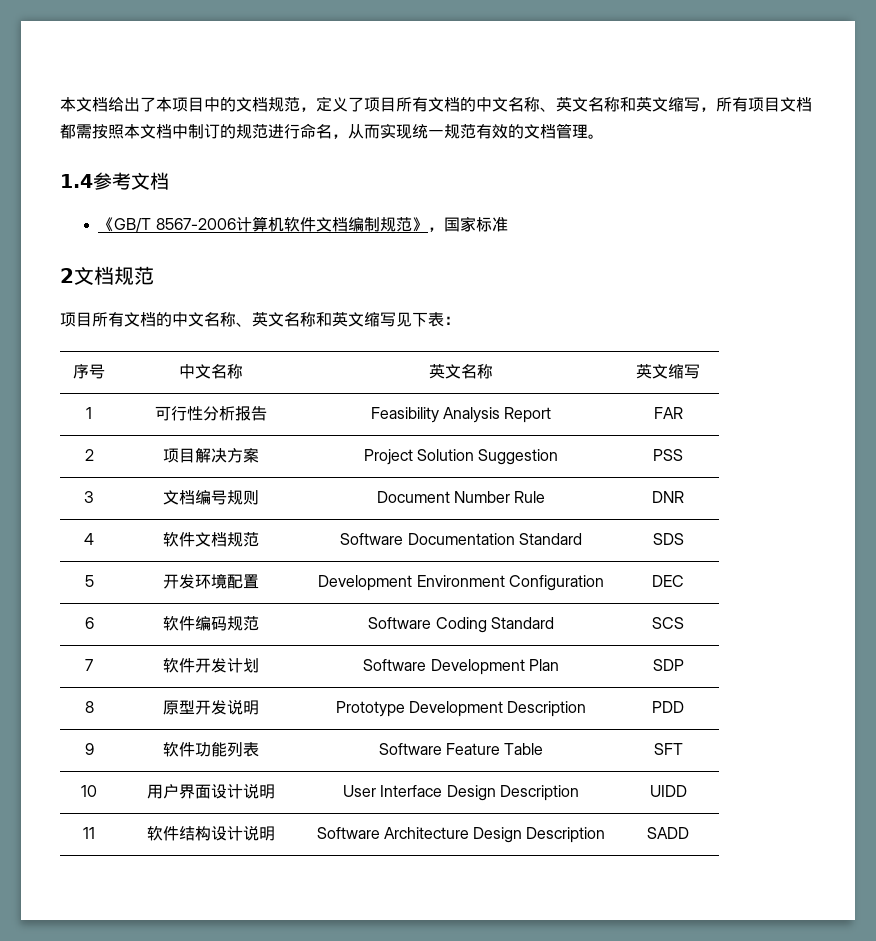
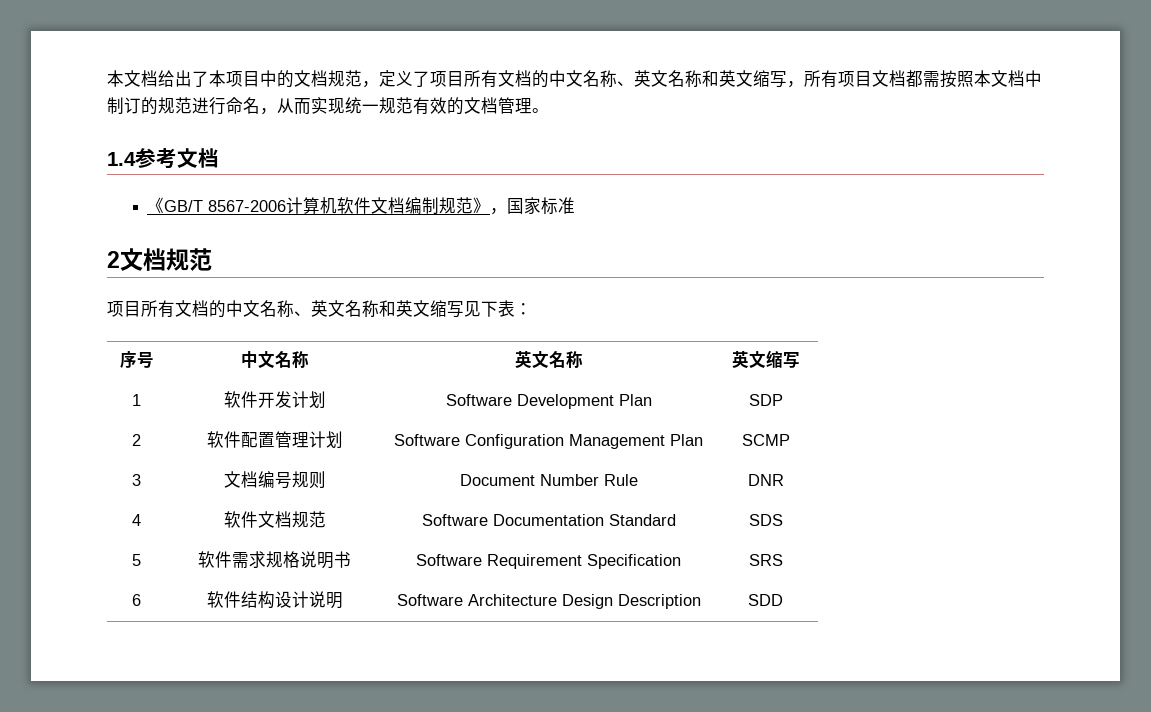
- 1 | 可行性分析报告 | Feasibility Analysis Report | FAR
- 2 | 项目解决方案 | Project Solution Suggestion | PSS
+ 1 | 软件开发计划 | Software Development Plan | SDP
+ 2 | 软件配置管理计划 | Software Configuration Management Plan | SCMP
- 5 | 开发环境配置 | Development Environment Configuration | DEC
- 6 | 软件编码规范 | Software Coding Standard | SCS
- 7 | 软件开发计划 | Software Development Plan | SDP
- 8 | 原型开发说明 | Prototype Development Description | PDD
- 9 | 软件功能列表 | Software Feature Table | SFT
- 10 | 用户界面设计说明 | User Interface Design Description | UIDD
- 11 | 软件结构设计说明 | Software Architecture Design Description | SADD
+ 5 | 软件需求规格说明书 | Software Requirement Specification | SRS
+ 6 | 软件结构设计说明 | Software Architecture Design Description | SDD

